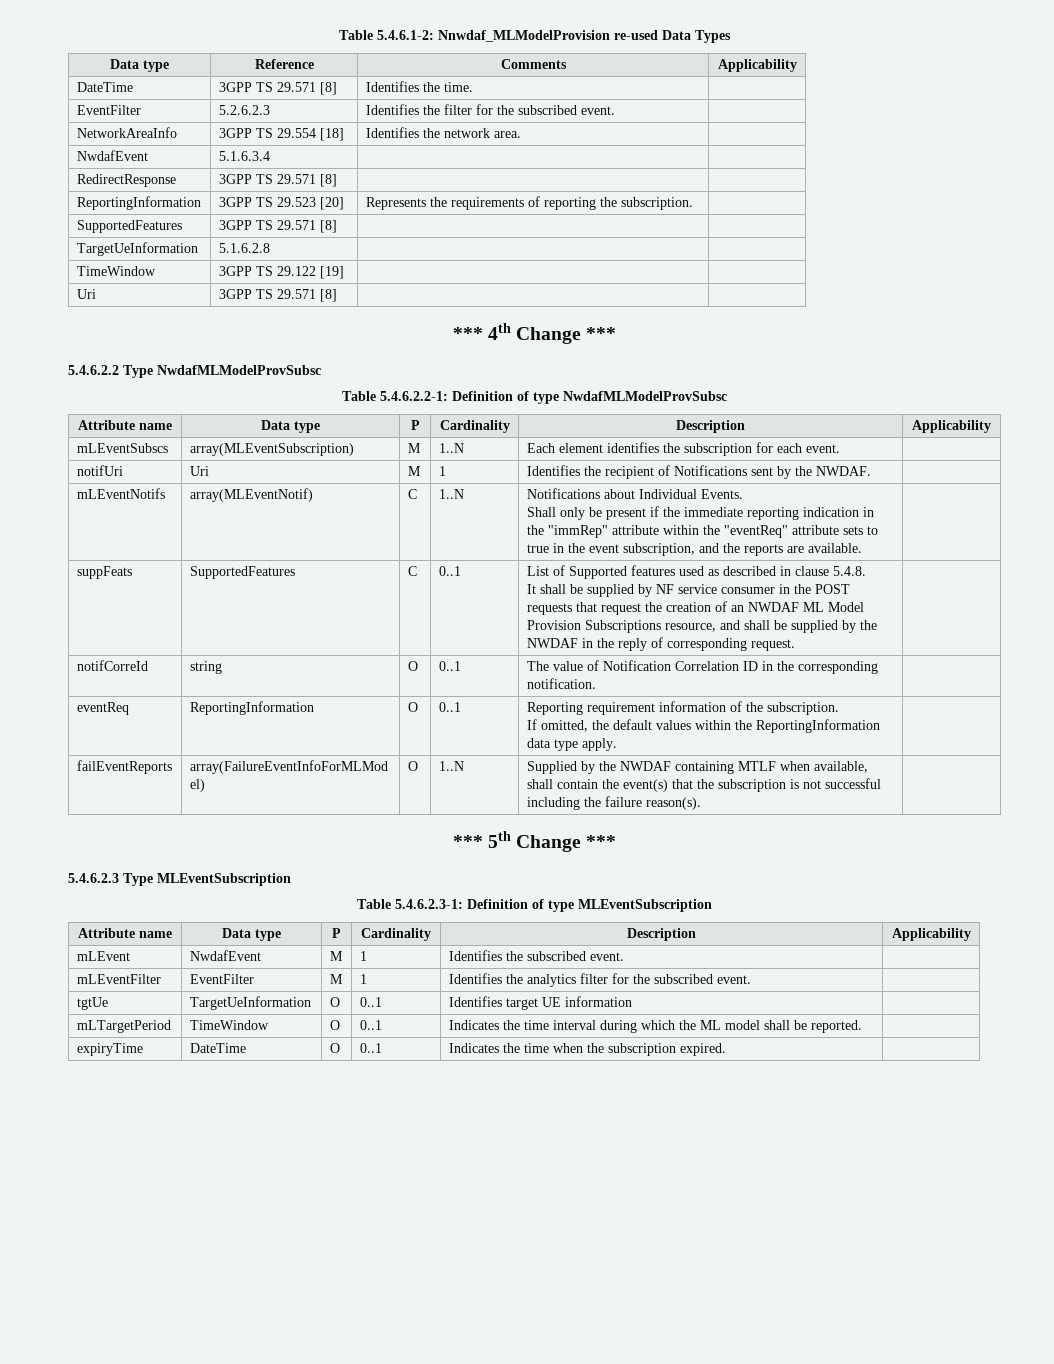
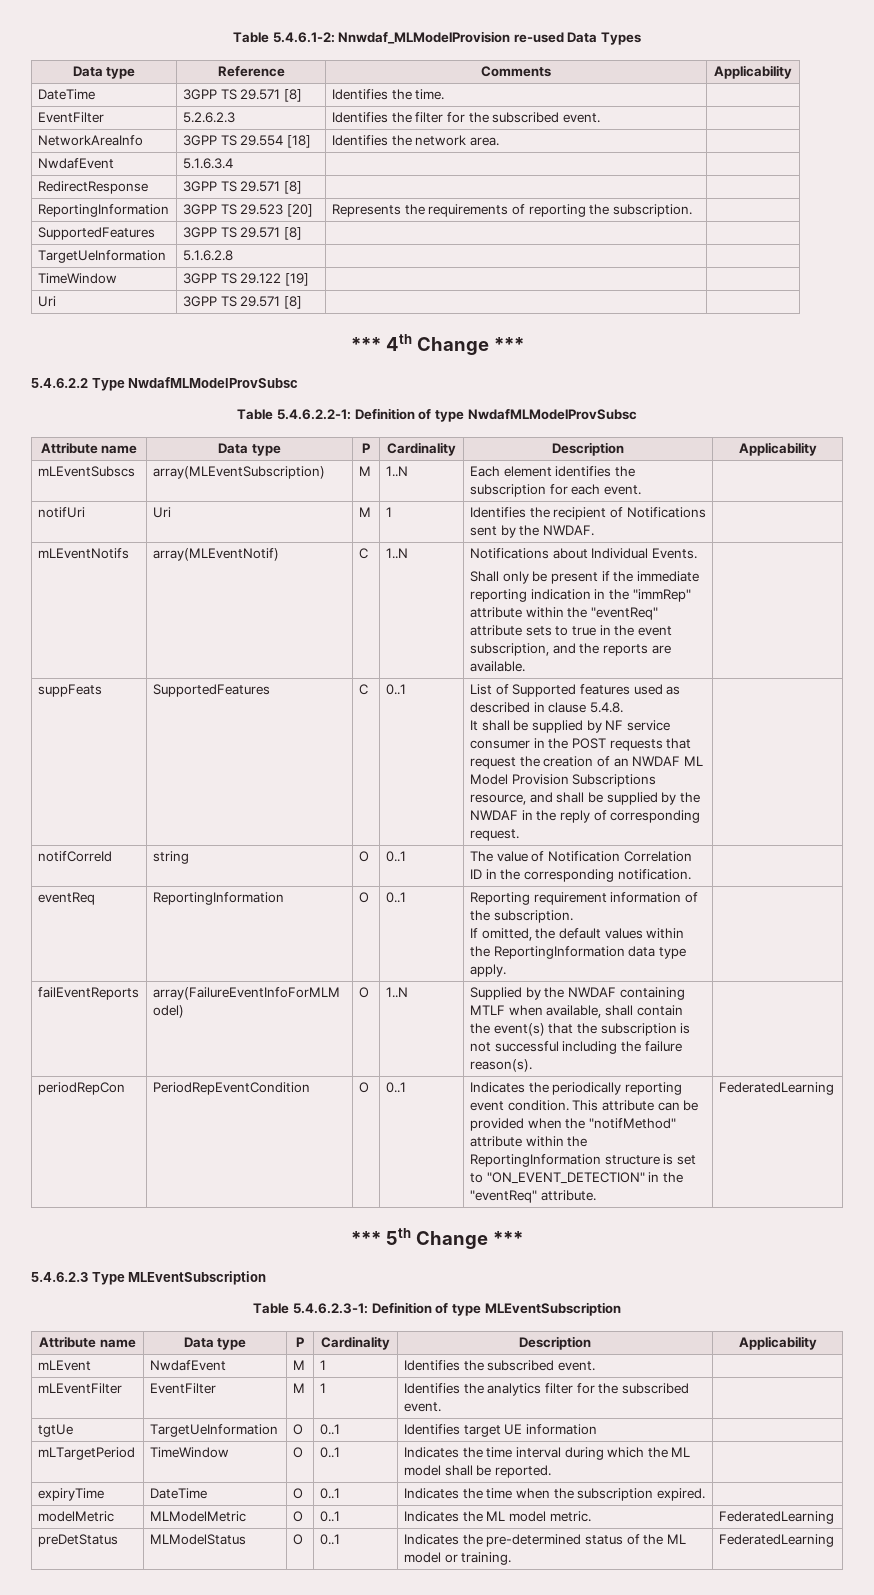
+ periodRepCon | PeriodRepEventCondition | O | 0..1 | Indicates the periodically reporting event condition. This attribute can be provided when the "notifMethod" attribute within the ReportingInformation structure is set to "ON_EVENT_DETECTION" in the "eventReq" attribute. | FederatedLearning
+ modelMetric | MLModelMetric | O | 0..1 | Indicates the ML model metric. | FederatedLearning
+ preDetStatus | MLModelStatus | O | 0..1 | Indicates the pre-determined status of the ML model or training. | FederatedLearning

